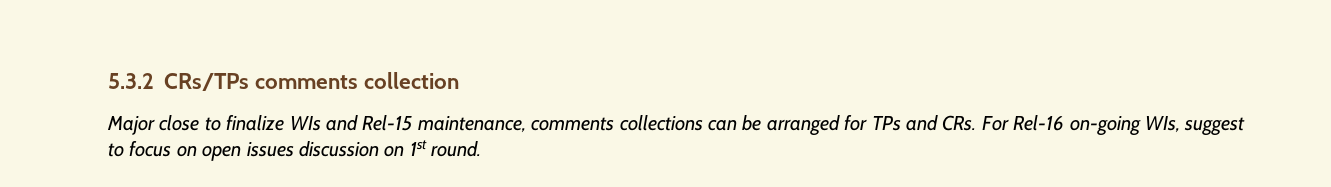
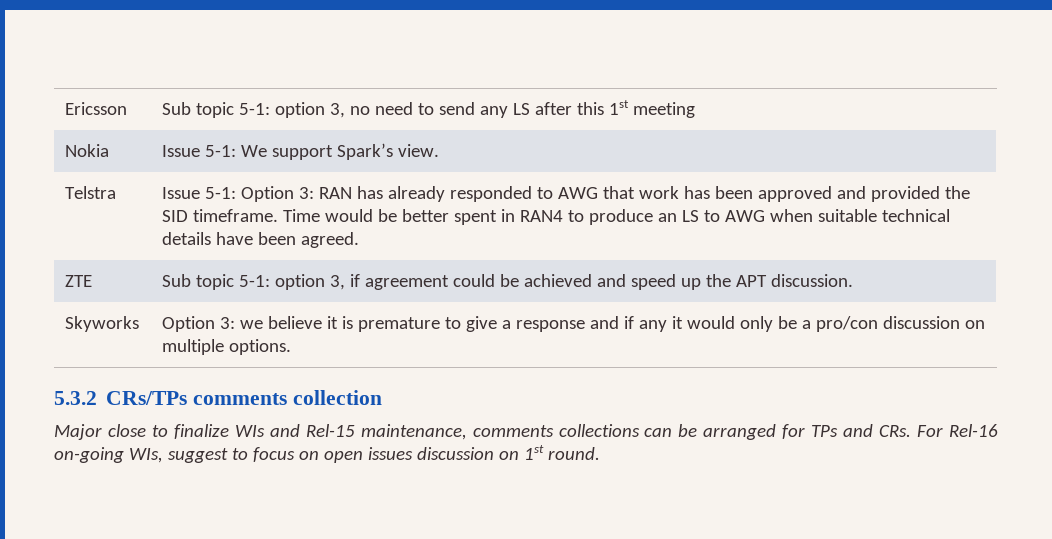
+ Ericsson | Sub topic 5-1: option 3, no need to send any LS after this 1st meeting
+ Nokia | Issue 5-1: We support Spark’s view.
+ Telstra | Issue 5-1: Option 3: RAN has already responded to AWG that work has been approved and provided the SID timeframe. Time would be better spent in RAN4 to produce an LS to AWG when suitable technical details have been agreed.
+ ZTE | Sub topic 5-1: option 3, if agreement could be achieved and speed up the APT discussion.
+ Skyworks | Option 3: we believe it is premature to give a response and if any it would only be a pro/con discussion on multiple options.

